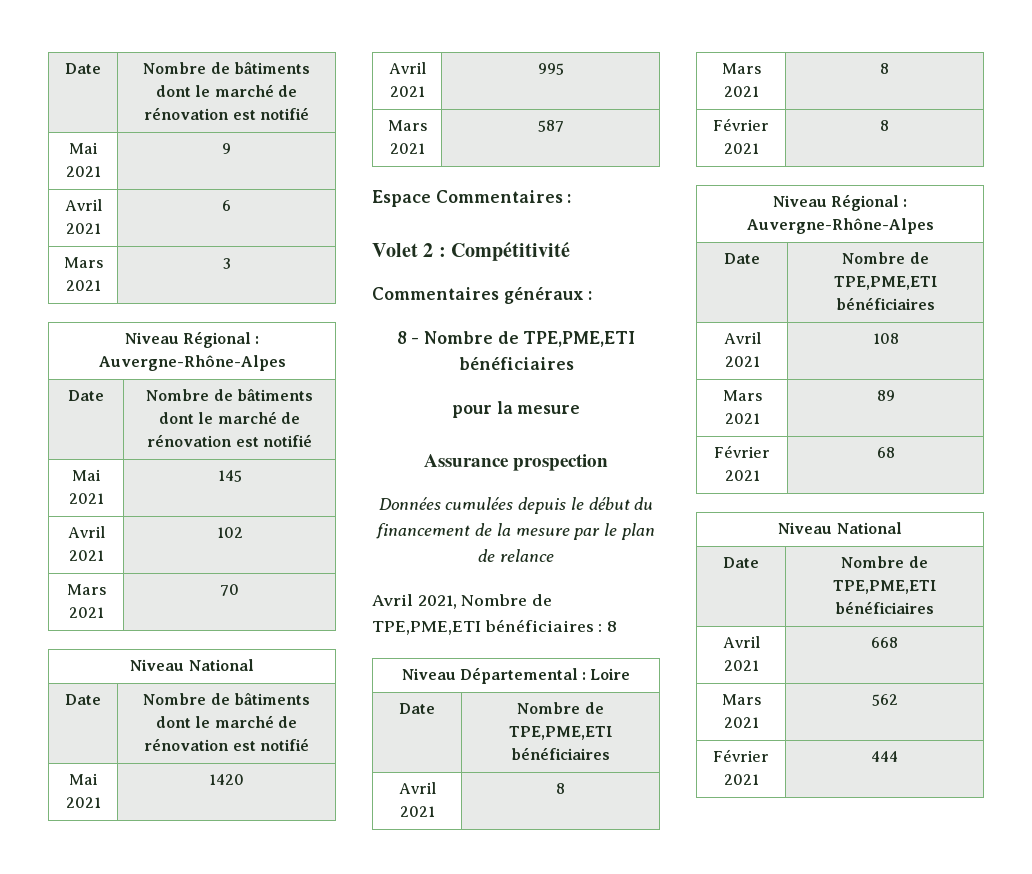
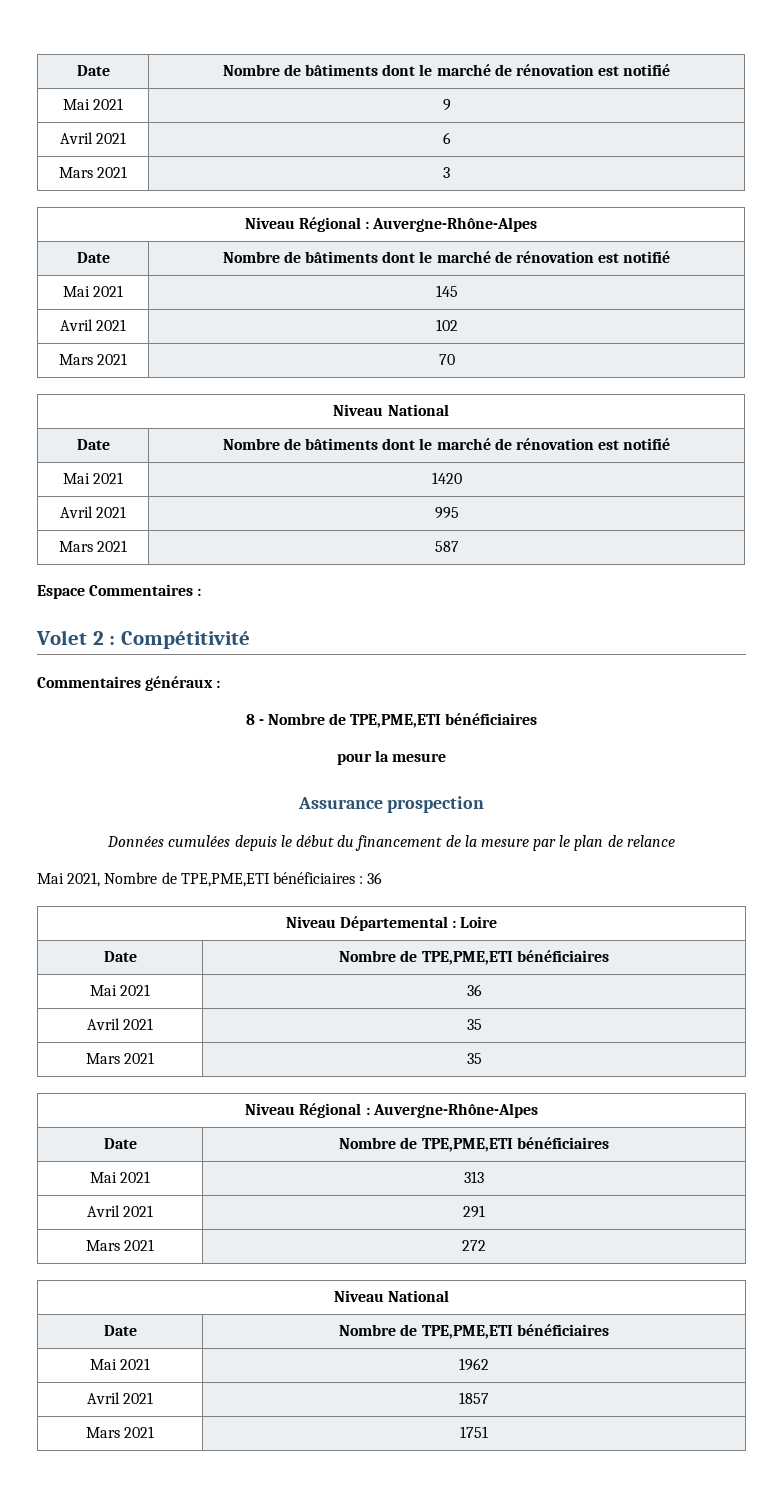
- Avril 2021, Nombre de TPE,PME,ETI bénéficiaires : 8
+ Mai 2021, Nombre de TPE,PME,ETI bénéficiaires : 36
- Avril 2021 | 8
- Mars 2021 | 8
- Février 2021 | 8
+ Mai 2021 | 36
+ Avril 2021 | 35
+ Mars 2021 | 35
- Avril 2021 | 108
- Mars 2021 | 89
- Février 2021 | 68
+ Mai 2021 | 313
+ Avril 2021 | 291
+ Mars 2021 | 272
- Avril 2021 | 668
- Mars 2021 | 562
- Février 2021 | 444
+ Mai 2021 | 1962
+ Avril 2021 | 1857
+ Mars 2021 | 1751

